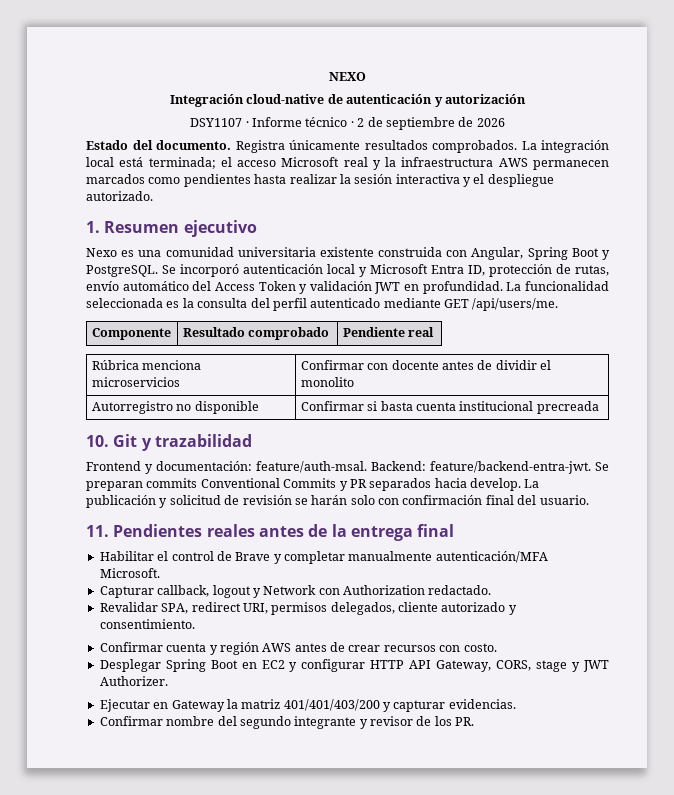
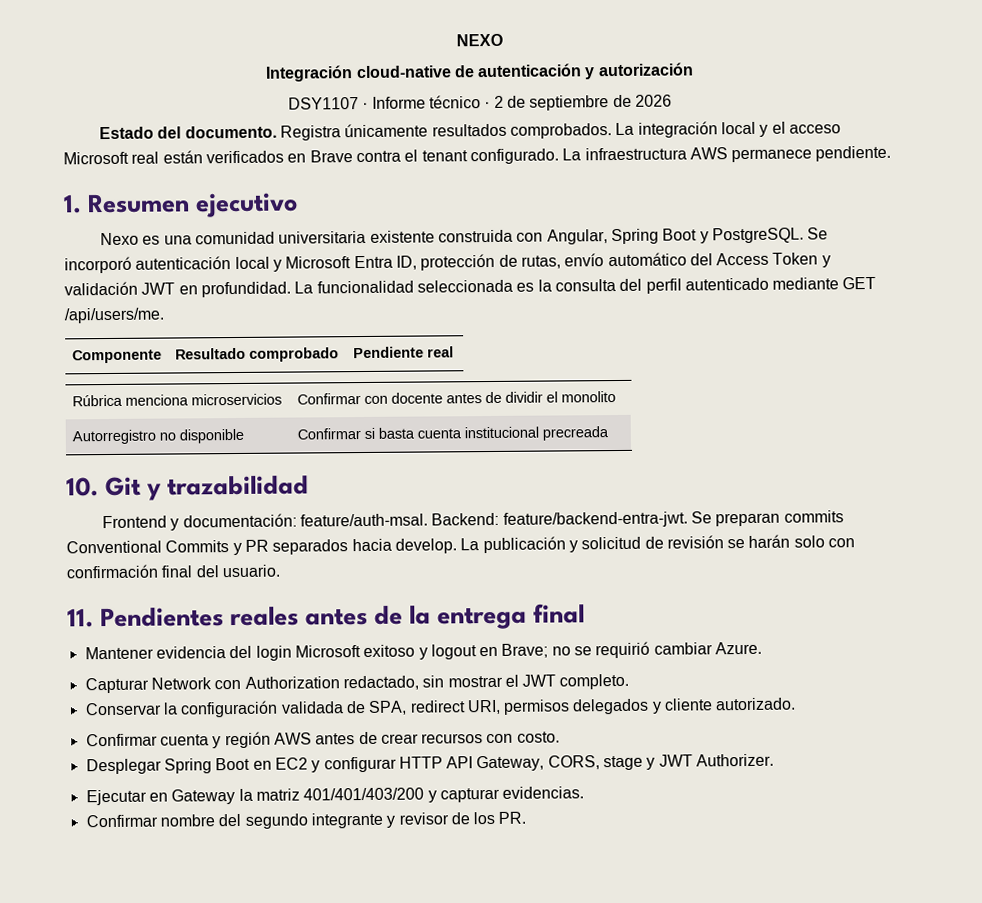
- La integración local está terminada; el acceso Microsoft real y la infraestructura AWS permanecen marcados como pendientes hasta realizar la sesión interactiva y el despliegue autorizado.
+ La integración local y el acceso Microsoft real están verificados en Brave contra el tenant configurado. La infraestructura AWS permanece pendiente.
- Habilitar el control de Brave y completar manualmente autenticación/MFA Microsoft.
- Capturar callback, logout y Network con Authorization redactado.
- Revalidar SPA, redirect URI, permisos delegados, cliente autorizado y consentimiento.
+ Mantener evidencia del login Microsoft exitoso y logout en Brave; no se requirió cambiar Azure.
+ Capturar Network con Authorization redactado, sin mostrar el JWT completo.
+ Conservar la configuración validada de SPA, redirect URI, permisos delegados y cliente autorizado.

